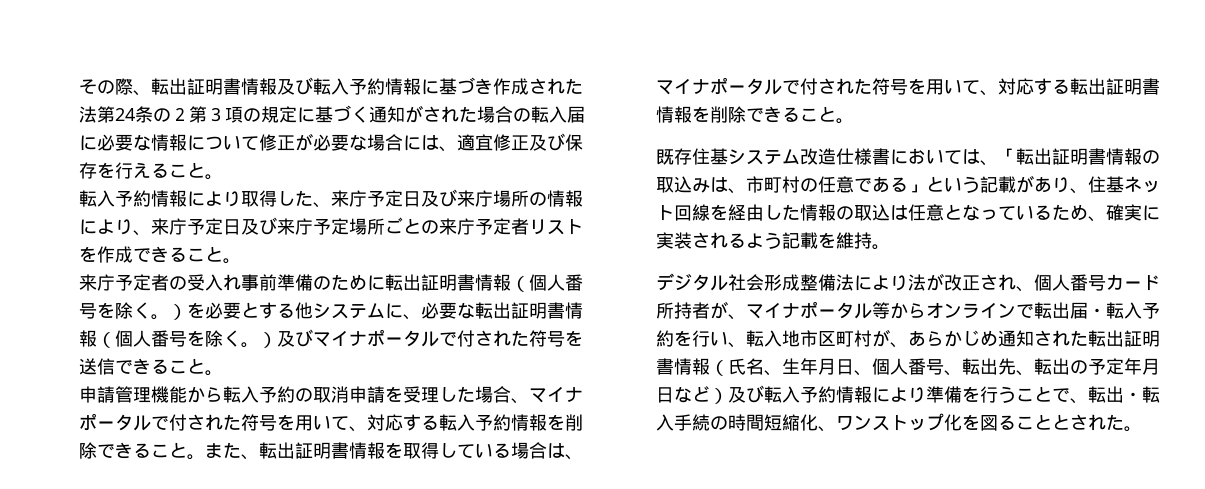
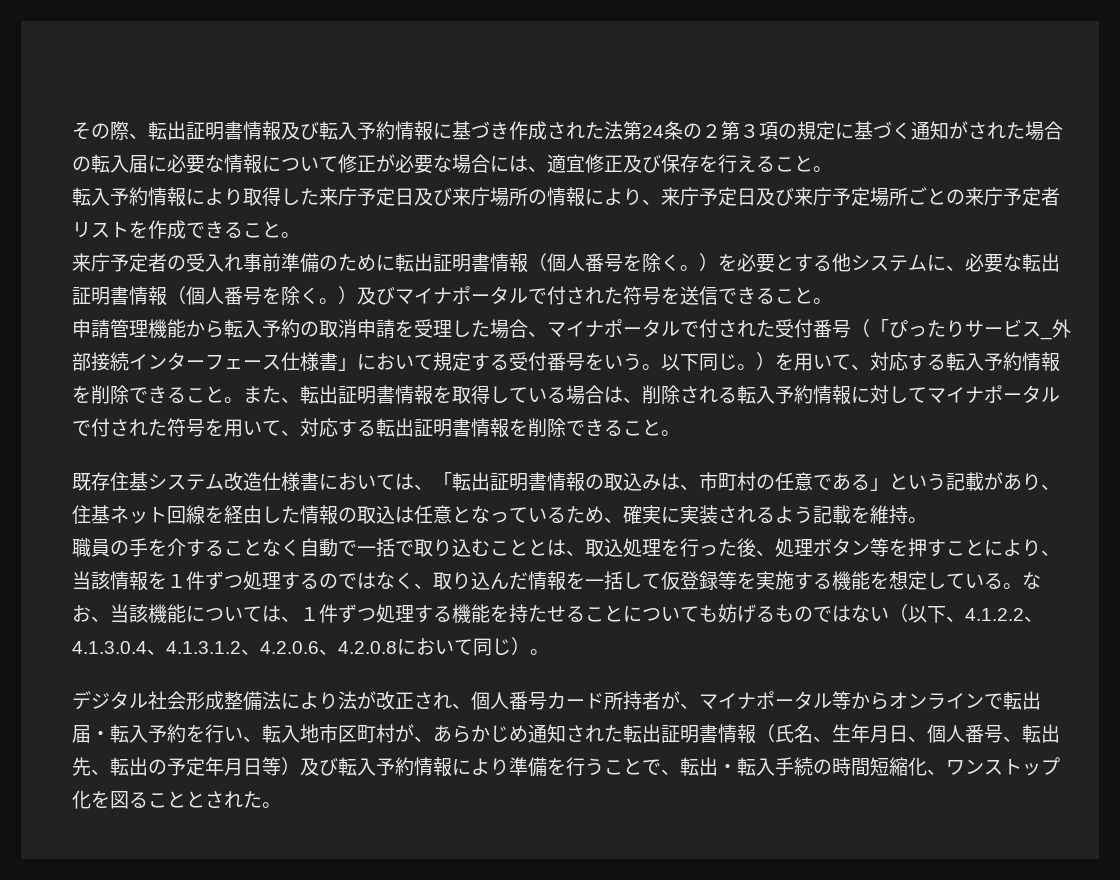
- 転入予約情報により取得した、来庁予定日及び来庁場所の情報により、来庁予定日及び来庁予定場所ごとの来庁予定者リストを作成できること。
+ 転入予約情報により取得した来庁予定日及び来庁場所の情報により、来庁予定日及び来庁予定場所ごとの来庁予定者リストを作成できること。
- 申請管理機能から転入予約の取消申請を受理した場合、マイナポータルで付された符号を用いて、対応する転入予約情報を削除できること。
+ 申請管理機能から転入予約の取消申請を受理した場合、マイナポータルで付された受付番号（「ぴったりサービス_外部接続インターフェース仕様書」において規定する受付番号をいう。以下同じ。）を用いて、対応する転入予約情報を削除できること。
- また、転出証明書情報を取得している場合は、マイナポータルで付された符号を用いて、対応する転出証明書情報を削除できること。
+ また、転出証明書情報を取得している場合は、削除される転入予約情報に対してマイナポータルで付された符号を用いて、対応する転出証明書情報を削除できること。
+ 職員の手を介することなく自動で一括で取り込むこととは、取込処理を行った後、処理ボタン等を押すことにより、当該情報を１件ずつ処理するのではなく、取り込んだ情報を一括して仮登録等を実施する機能を想定している。なお、当該機能については、１件ずつ処理する機能を持たせることについても妨げるものではない（以下、4.1.2.2、4.1.3.0.4、4.1.3.1.2、4.2.0.6、4.2.0.8において同じ）。
- デジタル社会形成整備法により法が改正され、個人番号カード所持者が、マイナポータル等からオンラインで転出届・転入予約を行い、転入地市区町村が、あらかじめ通知された転出証明書情報（氏名、生年月日、個人番号、転出先、転出の予定年月日など）及び転入予約情報により準備を行うことで、転出・転入手続の時間短縮化、ワンストップ化を図ることとされた。
+ デジタル社会形成整備法により法が改正され、個人番号カード所持者が、マイナポータル等からオンラインで転出届・転入予約を行い、転入地市区町村が、あらかじめ通知された転出証明書情報（氏名、生年月日、個人番号、転出先、転出の予定年月日等）及び転入予約情報により準備を行うことで、転出・転入手続の時間短縮化、ワンストップ化を図ることとされた。

